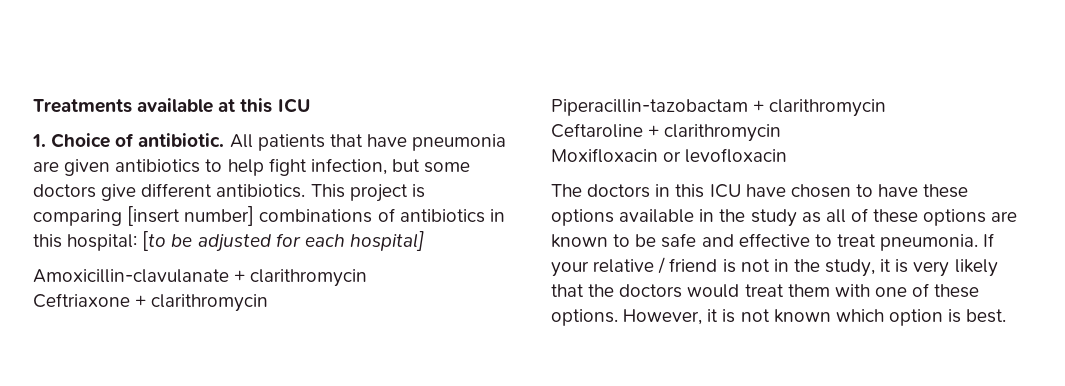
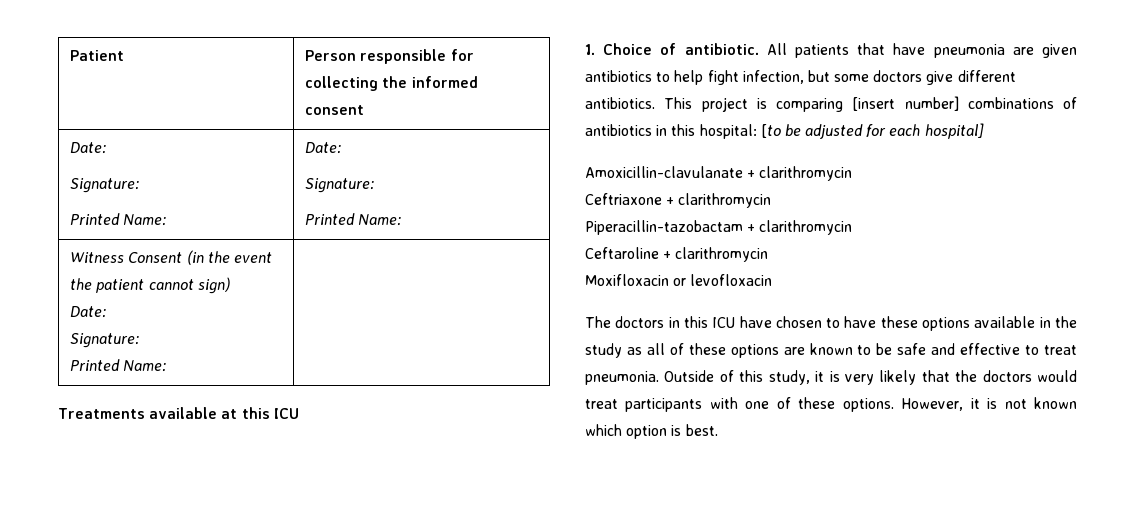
+ Patient | Person responsible for collecting the informed consent
+ Date:
+ Signature:
+ Printed Name: | Date:
+ Signature:
+ Printed Name:
+ Witness Consent (in the event the patient cannot sign)
+ Date:
+ Signature:
+ Printed Name: |
- If your relative / friend is not in the study, it is very likely that the doctors would treat them with one of these options.
+ Outside of this study, it is very likely that the doctors would treat participants with one of these options.

